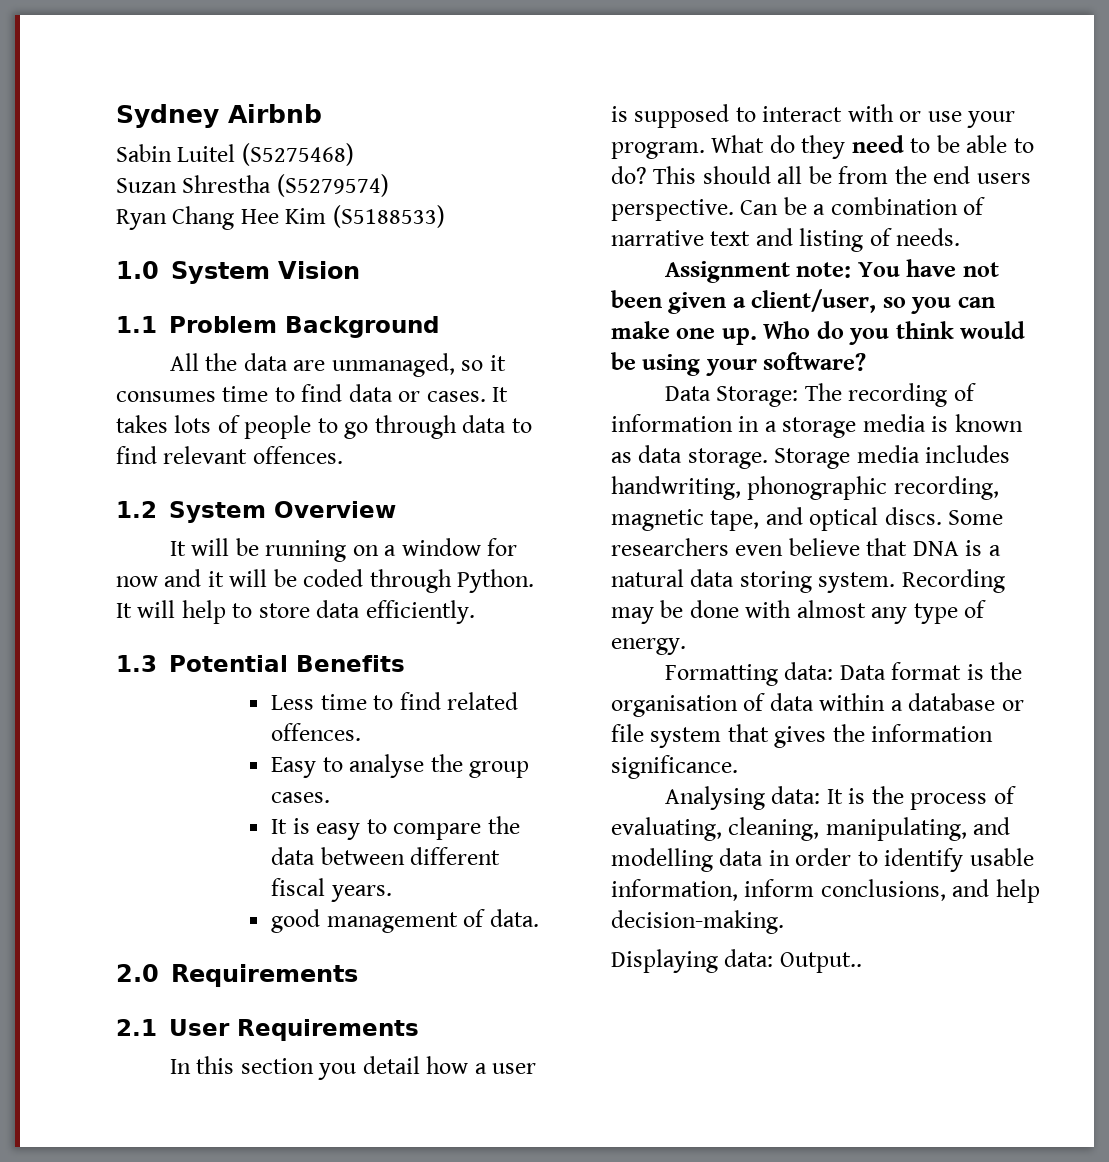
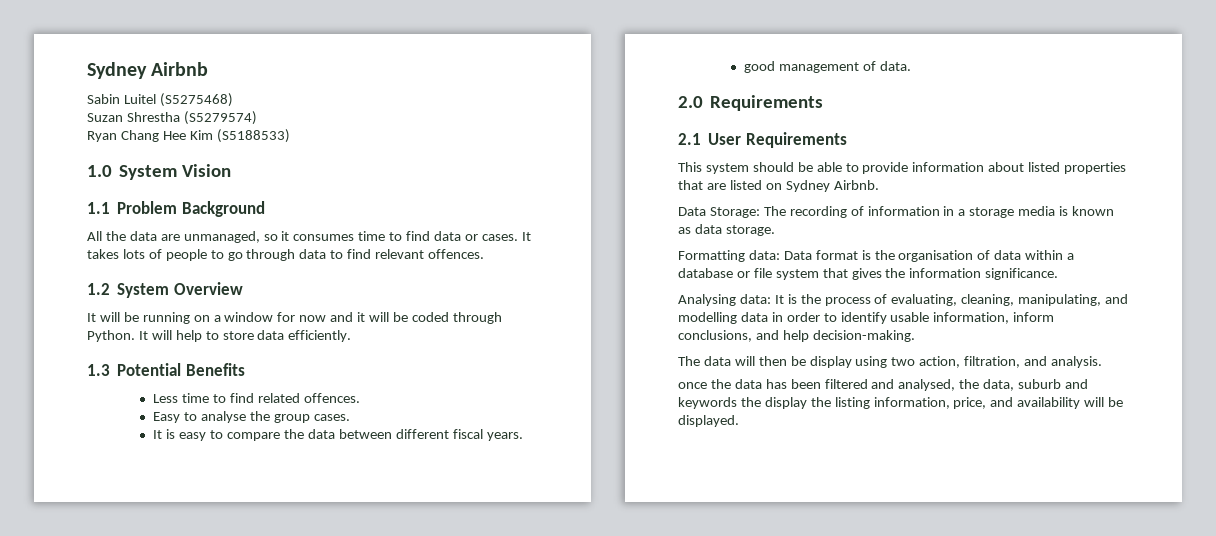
- In this section you detail how a user is supposed to interact with or use your program. What do they need to be able to do? This should all be from the end users perspective. Can be a combination of narrative text and listing of needs.
- Assignment note: You have not been given a client/user, so you can make one up. Who do you think would be using your software?
+ This system should be able to provide information about listed properties that are listed on Sydney Airbnb.
- Storage media includes handwriting, phonographic recording, magnetic tape, and optical discs. Some researchers even believe that DNA is a natural data storing system. Recording may be done with almost any type of energy.
- Displaying data: Output..
+ The data will then be display using two action, filtration, and analysis.
+ once the data has been filtered and analysed, the data, suburb and keywords the display the listing information, price, and availability will be displayed.

